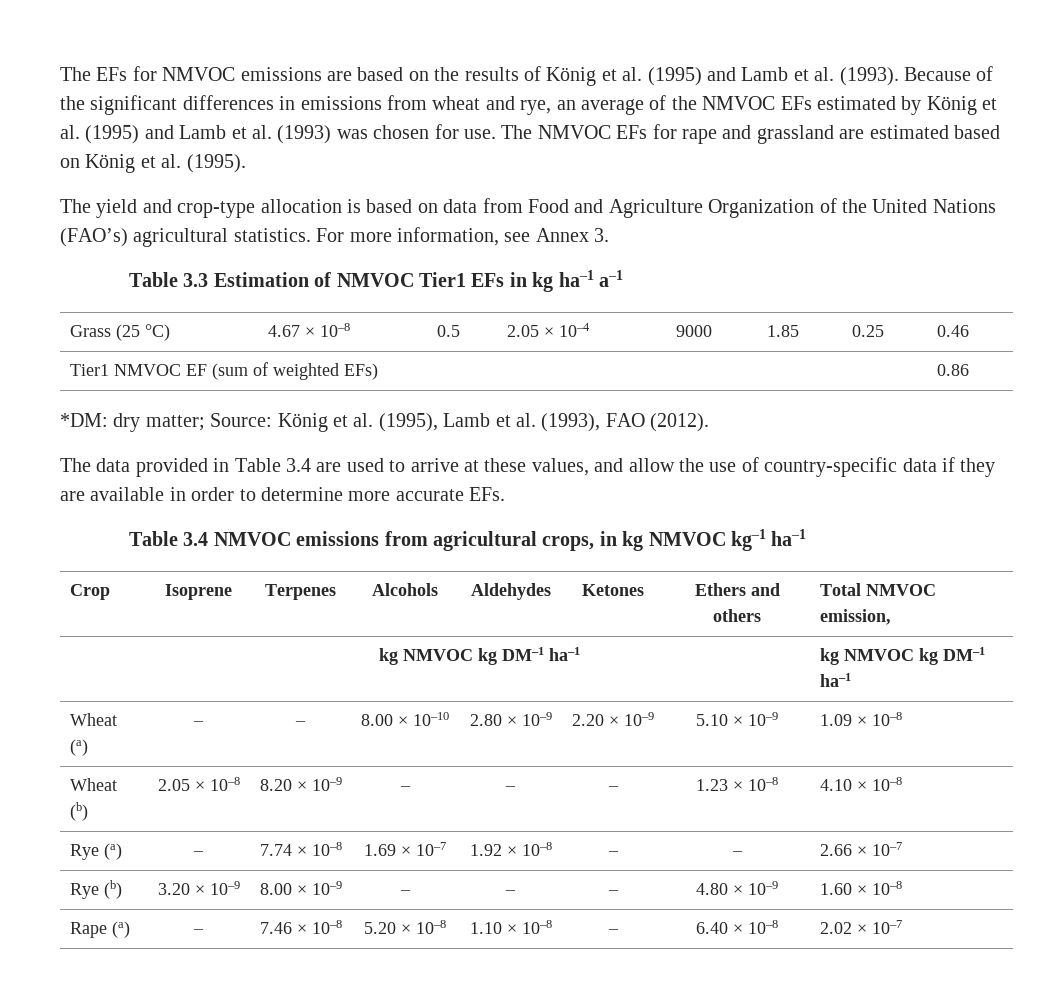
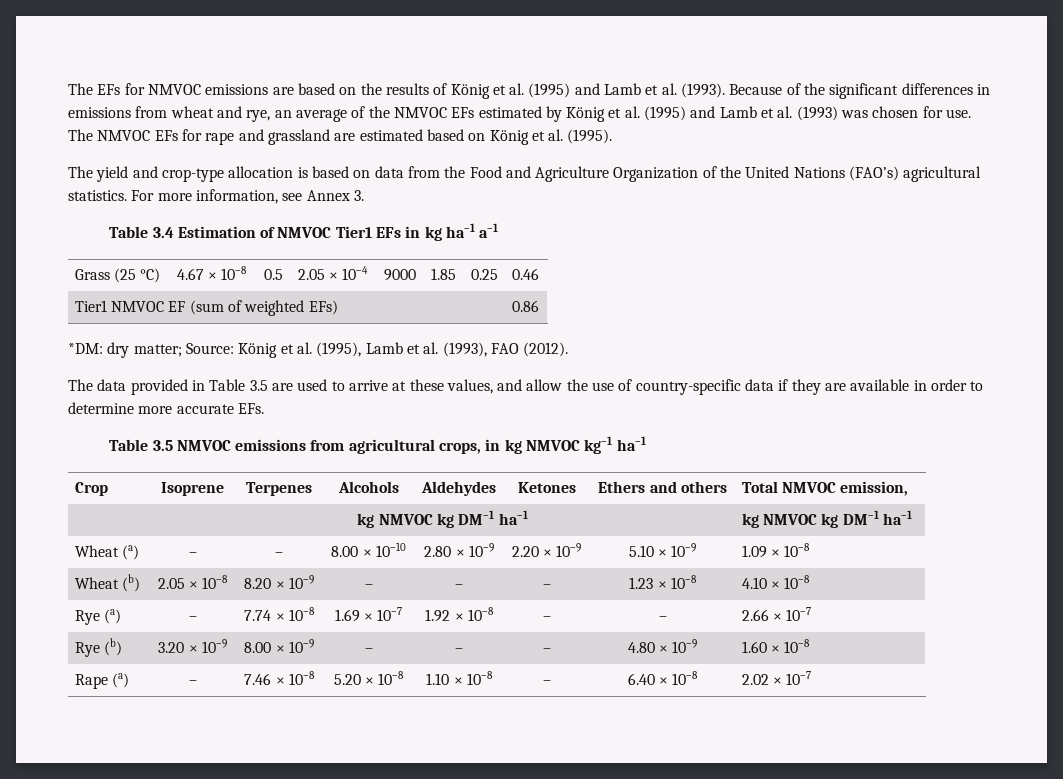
- The yield and crop-type allocation is based on data from Food and Agriculture Organization of the United Nations (FAO’s) agricultural statistics.
+ The yield and crop-type allocation is based on data from the Food and Agriculture Organization of the United Nations (FAO’s) agricultural statistics.
- Table 3.3 Estimation of NMVOC Tier1 EFs in kg ha–1 a–1
+ Table 3.4 Estimation of NMVOC Tier1 EFs in kg ha–1 a–1
- The data provided in Table 3.4 are used to arrive at these values, and allow the use of country-specific data if they are available in order to determine more accurate EFs.
+ The data provided in Table 3.5 are used to arrive at these values, and allow the use of country-specific data if they are available in order to determine more accurate EFs.
- Table 3.4 NMVOC emissions from agricultural crops, in kg NMVOC kg–1 ha–1
+ Table 3.5 NMVOC emissions from agricultural crops, in kg NMVOC kg–1 ha–1

